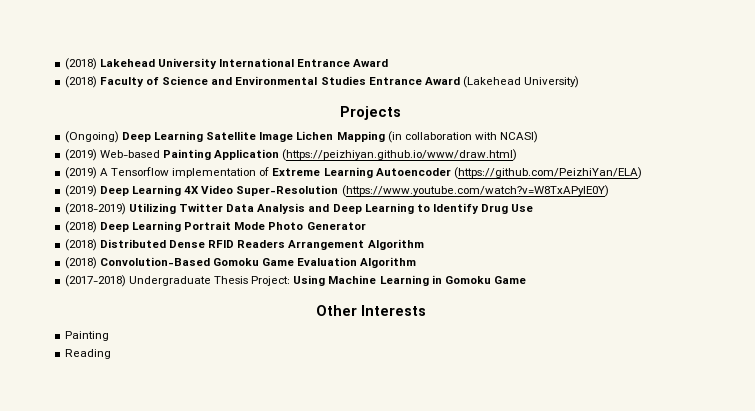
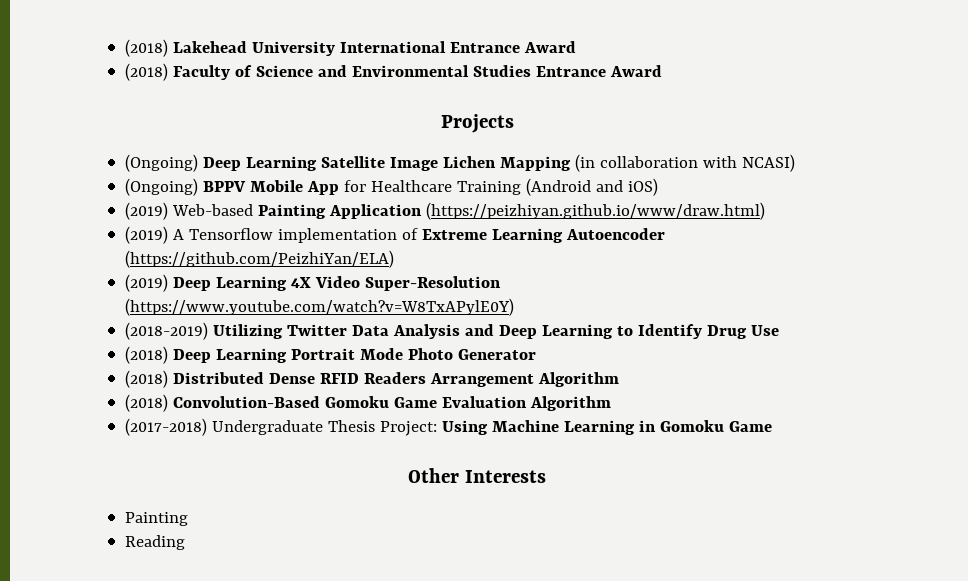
- (2018) Faculty of Science and Environmental Studies Entrance Award (Lakehead University)
+ (2018) Faculty of Science and Environmental Studies Entrance Award
+ (Ongoing) BPPV Mobile App for Healthcare Training (Android and iOS)

